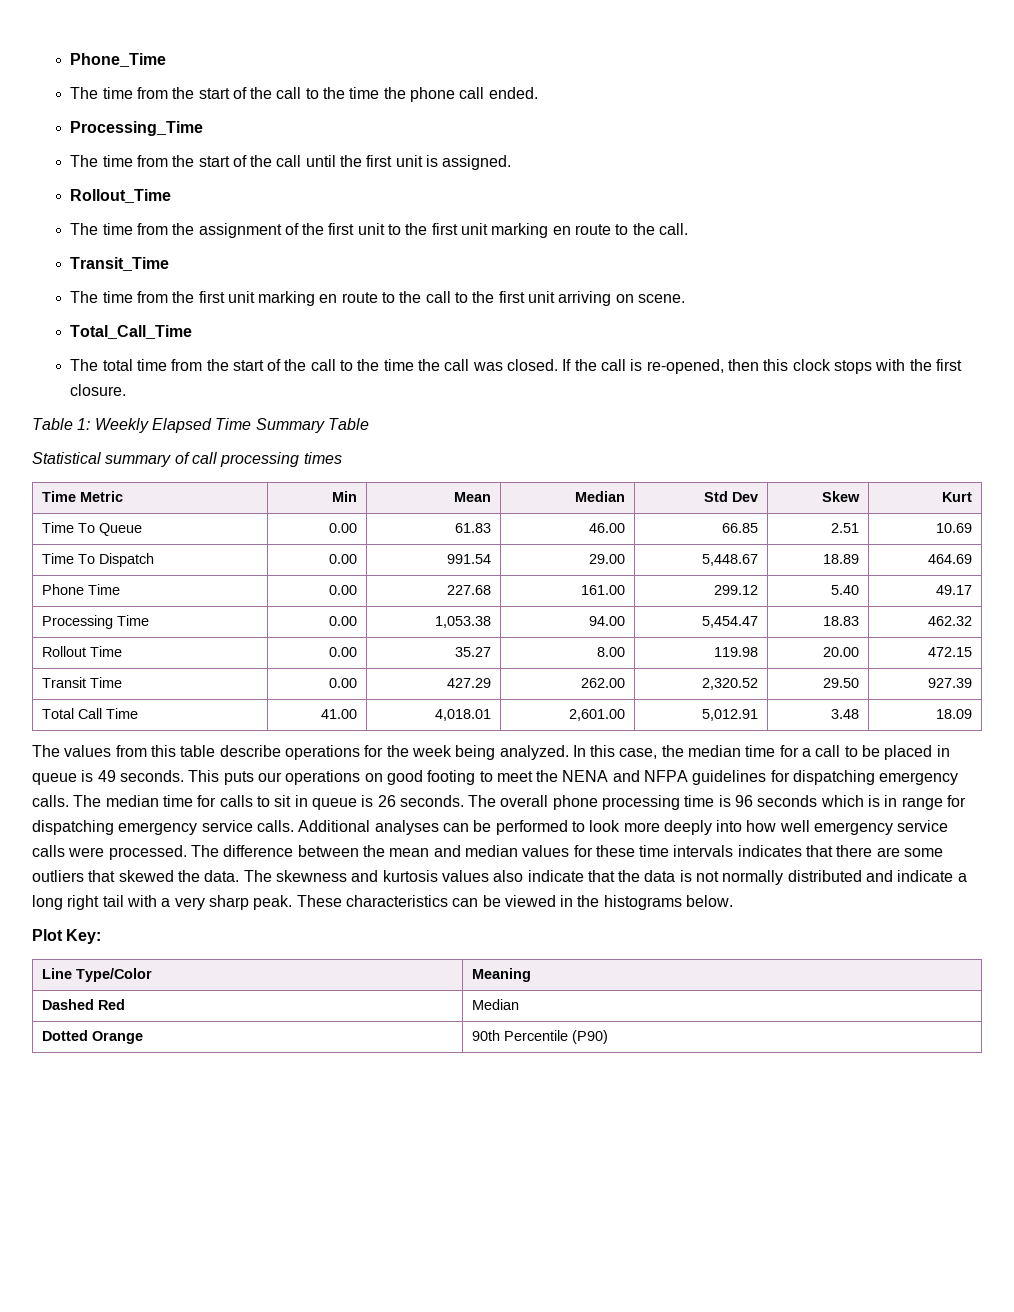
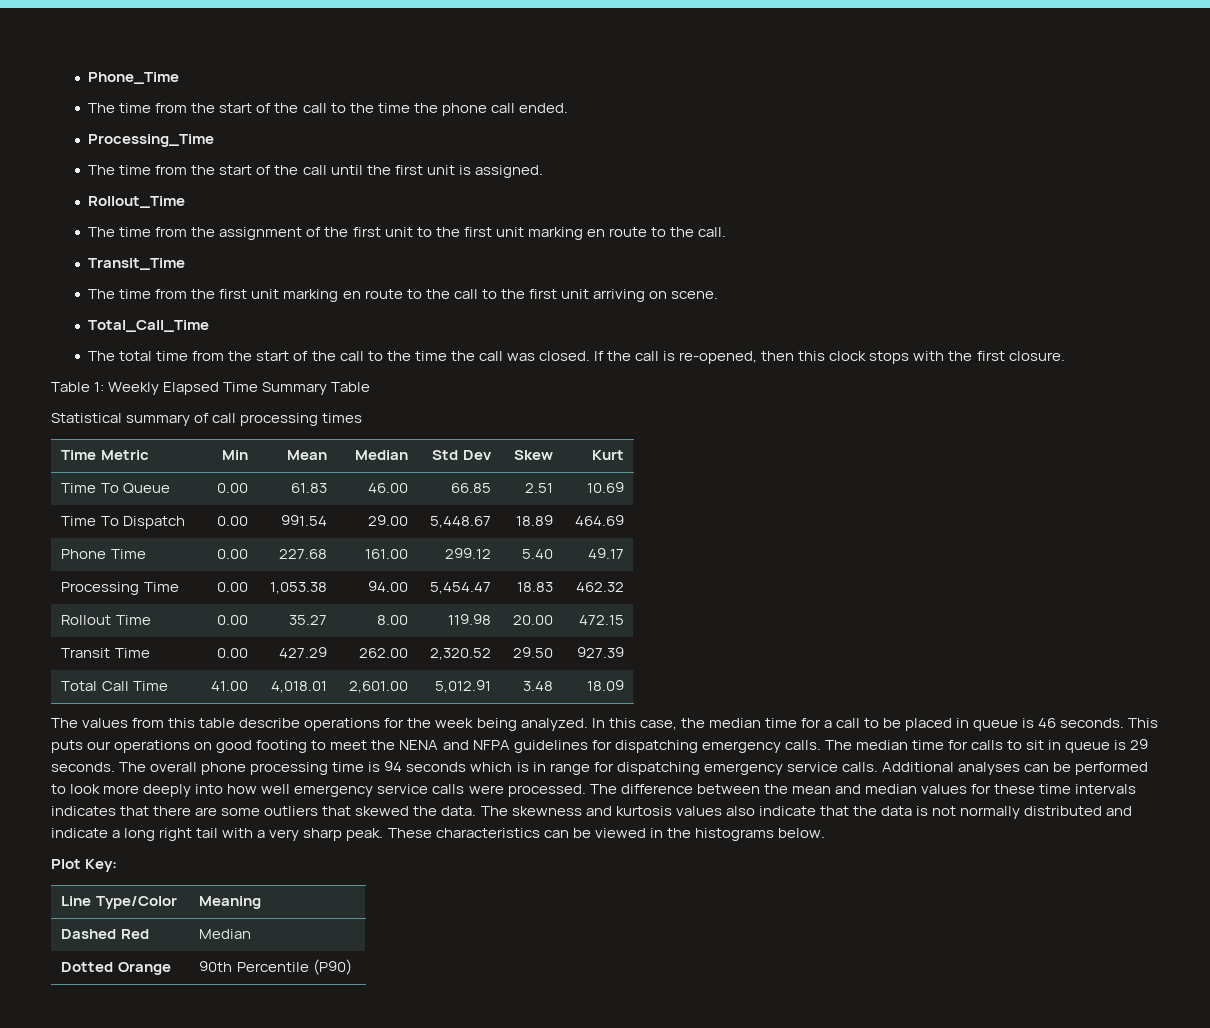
- In this case, the median time for a call to be placed in queue is 49 seconds.
+ In this case, the median time for a call to be placed in queue is 46 seconds.
- The median time for calls to sit in queue is 26 seconds.
+ The median time for calls to sit in queue is 29 seconds.
- The overall phone processing time is 96 seconds which is in range for dispatching emergency service calls.
+ The overall phone processing time is 94 seconds which is in range for dispatching emergency service calls.

